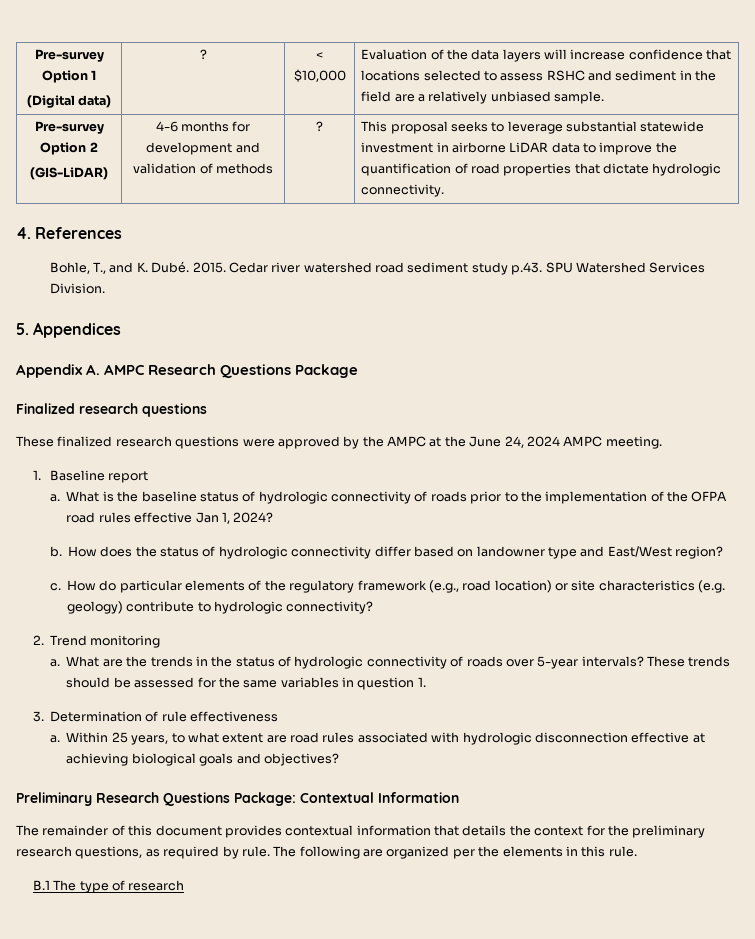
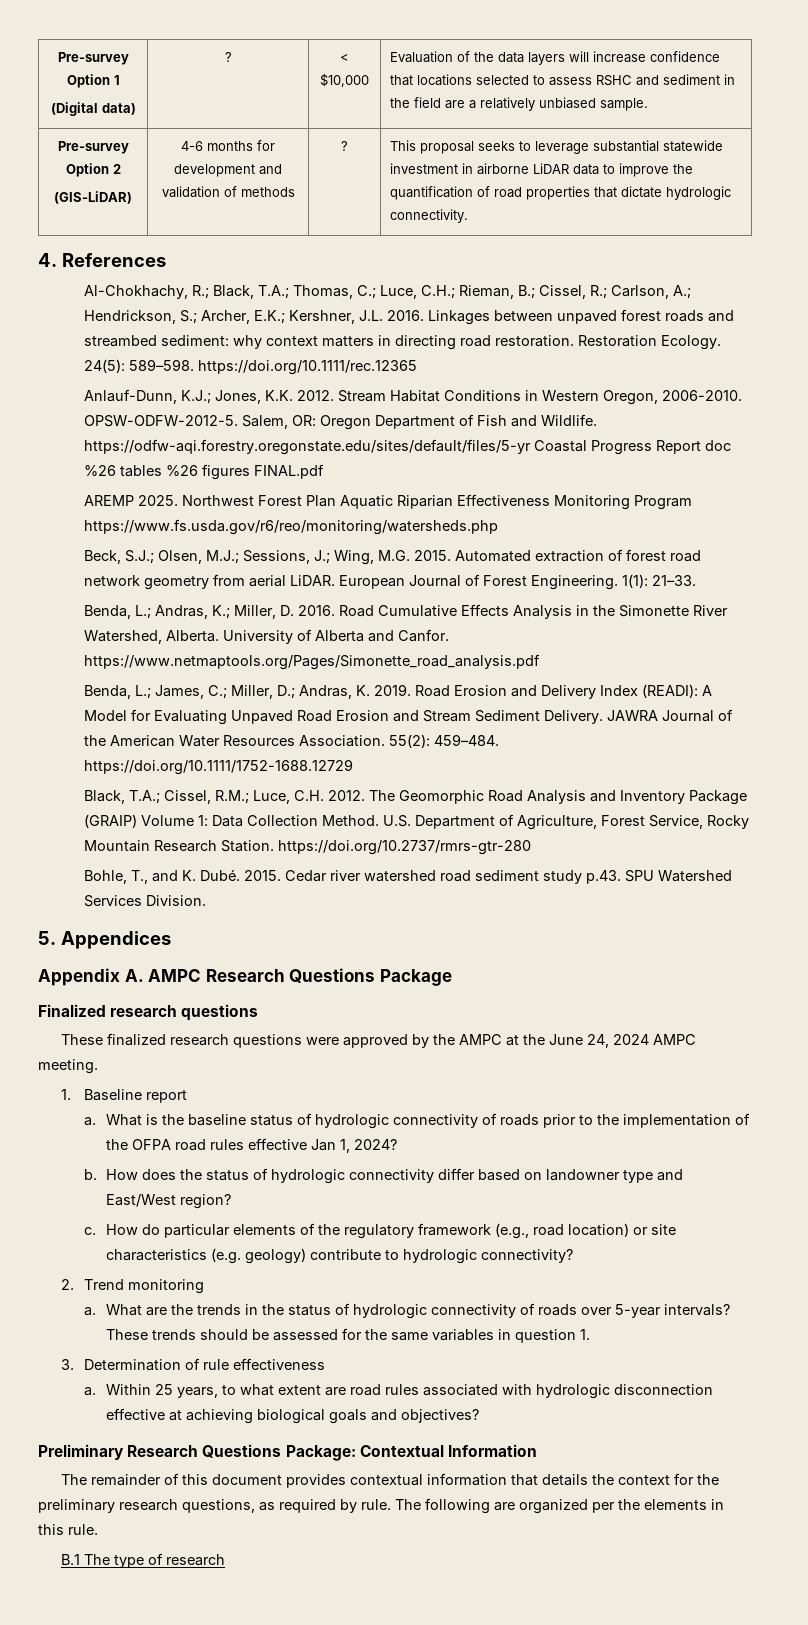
+ Al-Chokhachy, R.; Black, T.A.; Thomas, C.; Luce, C.H.; Rieman, B.; Cissel, R.; Carlson, A.; Hendrickson, S.; Archer, E.K.; Kershner, J.L. 2016. Linkages between unpaved forest roads and streambed sediment: why context matters in directing road restoration. Restoration Ecology. 24(5): 589–598. https://doi.org/10.1111/rec.12365
+ Anlauf-Dunn, K.J.; Jones, K.K. 2012. Stream Habitat Conditions in Western Oregon, 2006-2010. OPSW-ODFW-2012-5. Salem, OR: Oregon Department of Fish and Wildlife. https://odfw-aqi.forestry.oregonstate.edu/sites/default/files/5-yr Coastal Progress Report doc %26 tables %26 figures FINAL.pdf
+ AREMP 2025. Northwest Forest Plan Aquatic Riparian Effectiveness Monitoring Program https://www.fs.usda.gov/r6/reo/monitoring/watersheds.php
+ Beck, S.J.; Olsen, M.J.; Sessions, J.; Wing, M.G. 2015. Automated extraction of forest road network geometry from aerial LiDAR. European Journal of Forest Engineering. 1(1): 21–33.
+ Benda, L.; Andras, K.; Miller, D. 2016. Road Cumulative Effects Analysis in the Simonette River Watershed, Alberta. University of Alberta and Canfor. https://www.netmaptools.org/Pages/Simonette_road_analysis.pdf
+ Benda, L.; James, C.; Miller, D.; Andras, K. 2019. Road Erosion and Delivery Index (READI): A Model for Evaluating Unpaved Road Erosion and Stream Sediment Delivery. JAWRA Journal of the American Water Resources Association. 55(2): 459–484. https://doi.org/10.1111/1752-1688.12729
+ Black, T.A.; Cissel, R.M.; Luce, C.H. 2012. The Geomorphic Road Analysis and Inventory Package (GRAIP) Volume 1: Data Collection Method. U.S. Department of Agriculture, Forest Service, Rocky Mountain Research Station. https://doi.org/10.2737/rmrs-gtr-280

